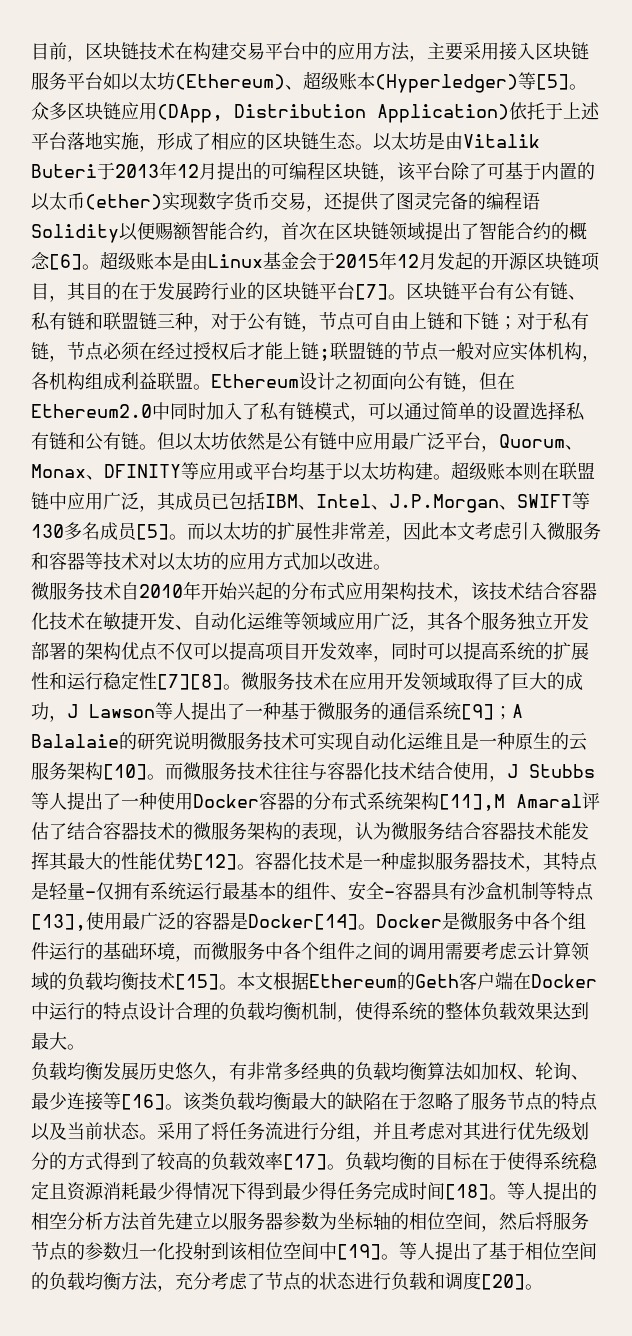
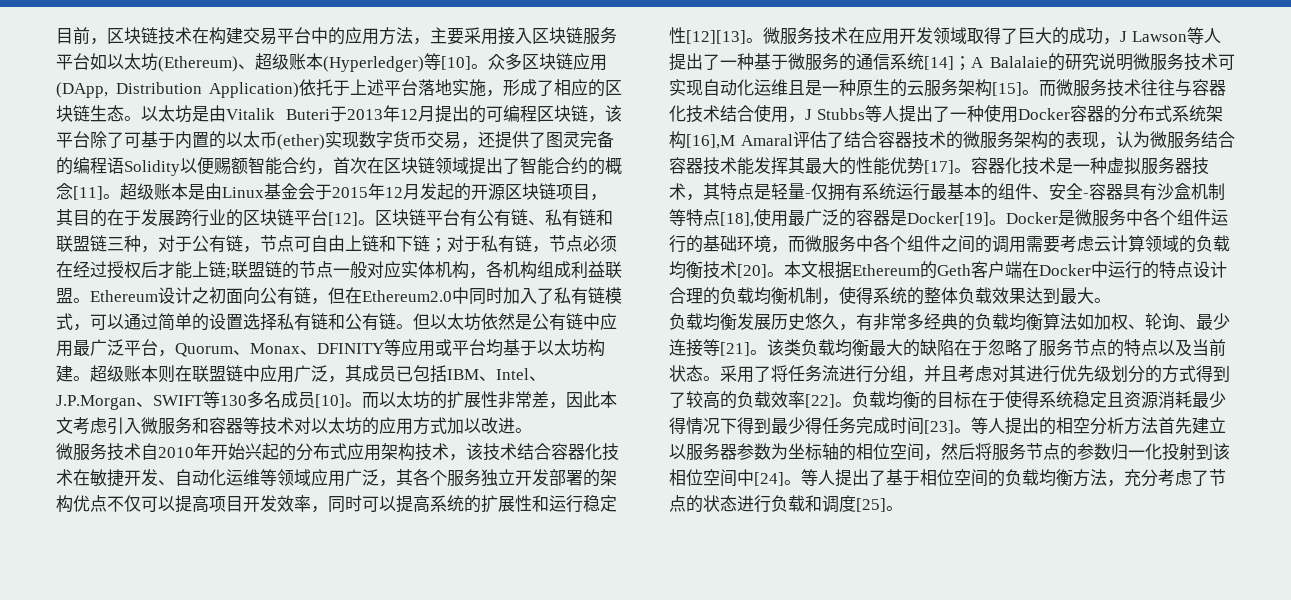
- 目前，区块链技术在构建交易平台中的应用方法，主要采用接入区块链服务平台如以太坊(Ethereum)、超级账本(Hyperledger)等[5]。
+ 目前，区块链技术在构建交易平台中的应用方法，主要采用接入区块链服务平台如以太坊(Ethereum)、超级账本(Hyperledger)等[10]。
- 以太坊是由Vitalik Buteri于2013年12月提出的可编程区块链，该平台除了可基于内置的以太币(ether)实现数字货币交易，还提供了图灵完备的编程语Solidity以便赐额智能合约，首次在区块链领域提出了智能合约的概念[6]。
+ 以太坊是由Vitalik Buteri于2013年12月提出的可编程区块链，该平台除了可基于内置的以太币(ether)实现数字货币交易，还提供了图灵完备的编程语Solidity以便赐额智能合约，首次在区块链领域提出了智能合约的概念[11]。
- 超级账本是由Linux基金会于2015年12月发起的开源区块链项目，其目的在于发展跨行业的区块链平台[7]。
+ 超级账本是由Linux基金会于2015年12月发起的开源区块链项目，其目的在于发展跨行业的区块链平台[12]。
- 超级账本则在联盟链中应用广泛，其成员已包括IBM、Intel、J.P.Morgan、SWIFT等130多名成员[5]。
+ 超级账本则在联盟链中应用广泛，其成员已包括IBM、Intel、J.P.Morgan、SWIFT等130多名成员[10]。
- 微服务技术自2010年开始兴起的分布式应用架构技术，该技术结合容器化技术在敏捷开发、自动化运维等领域应用广泛，其各个服务独立开发部署的架构优点不仅可以提高项目开发效率，同时可以提高系统的扩展性和运行稳定性[7][8]。
+ 微服务技术自2010年开始兴起的分布式应用架构技术，该技术结合容器化技术在敏捷开发、自动化运维等领域应用广泛，其各个服务独立开发部署的架构优点不仅可以提高项目开发效率，同时可以提高系统的扩展性和运行稳定性[12][13]。
- 微服务技术在应用开发领域取得了巨大的成功，J Lawson等人提出了一种基于微服务的通信系统[9]；A Balalaie的研究说明微服务技术可实现自动化运维且是一种原生的云服务架构[10]。
+ 微服务技术在应用开发领域取得了巨大的成功，J Lawson等人提出了一种基于微服务的通信系统[14]；A Balalaie的研究说明微服务技术可实现自动化运维且是一种原生的云服务架构[15]。
- 而微服务技术往往与容器化技术结合使用，J Stubbs等人提出了一种使用Docker容器的分布式系统架构[11],M Amaral评估了结合容器技术的微服务架构的表现，认为微服务结合容器技术能发挥其最大的性能优势[12]。
+ 而微服务技术往往与容器化技术结合使用，J Stubbs等人提出了一种使用Docker容器的分布式系统架构[16],M Amaral评估了结合容器技术的微服务架构的表现，认为微服务结合容器技术能发挥其最大的性能优势[17]。
- 容器化技术是一种虚拟服务器技术，其特点是轻量-仅拥有系统运行最基本的组件、安全-容器具有沙盒机制等特点[13],使用最广泛的容器是Docker[14]。
+ 容器化技术是一种虚拟服务器技术，其特点是轻量-仅拥有系统运行最基本的组件、安全-容器具有沙盒机制等特点[18],使用最广泛的容器是Docker[19]。
- Docker是微服务中各个组件运行的基础环境，而微服务中各个组件之间的调用需要考虑云计算领域的负载均衡技术[15]。
+ Docker是微服务中各个组件运行的基础环境，而微服务中各个组件之间的调用需要考虑云计算领域的负载均衡技术[20]。
- 负载均衡发展历史悠久，有非常多经典的负载均衡算法如加权、轮询、最少连接等[16]。
+ 负载均衡发展历史悠久，有非常多经典的负载均衡算法如加权、轮询、最少连接等[21]。
- 采用了将任务流进行分组，并且考虑对其进行优先级划分的方式得到了较高的负载效率[17]。
+ 采用了将任务流进行分组，并且考虑对其进行优先级划分的方式得到了较高的负载效率[22]。
- 负载均衡的目标在于使得系统稳定且资源消耗最少得情况下得到最少得任务完成时间[18]。
+ 负载均衡的目标在于使得系统稳定且资源消耗最少得情况下得到最少得任务完成时间[23]。
- 等人提出的相空分析方法首先建立以服务器参数为坐标轴的相位空间，然后将服务节点的参数归一化投射到该相位空间中[19]。
+ 等人提出的相空分析方法首先建立以服务器参数为坐标轴的相位空间，然后将服务节点的参数归一化投射到该相位空间中[24]。
- 等人提出了基于相位空间的负载均衡方法，充分考虑了节点的状态进行负载和调度[20]。
+ 等人提出了基于相位空间的负载均衡方法，充分考虑了节点的状态进行负载和调度[25]。

